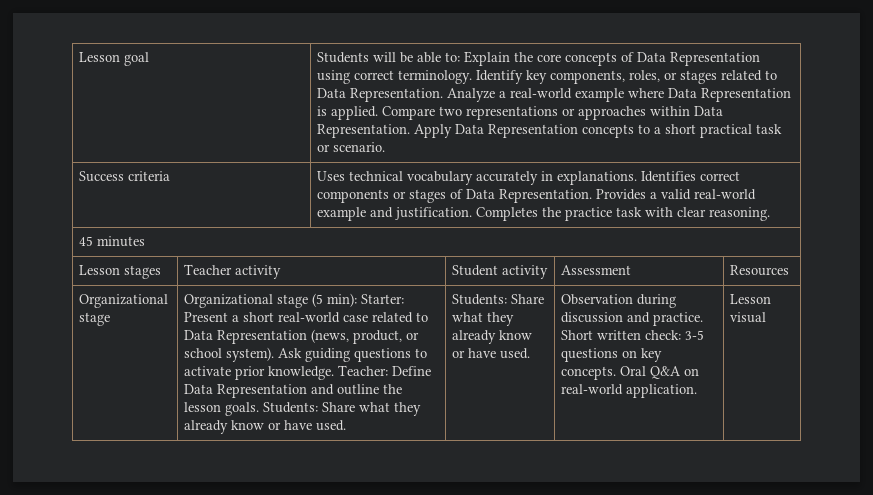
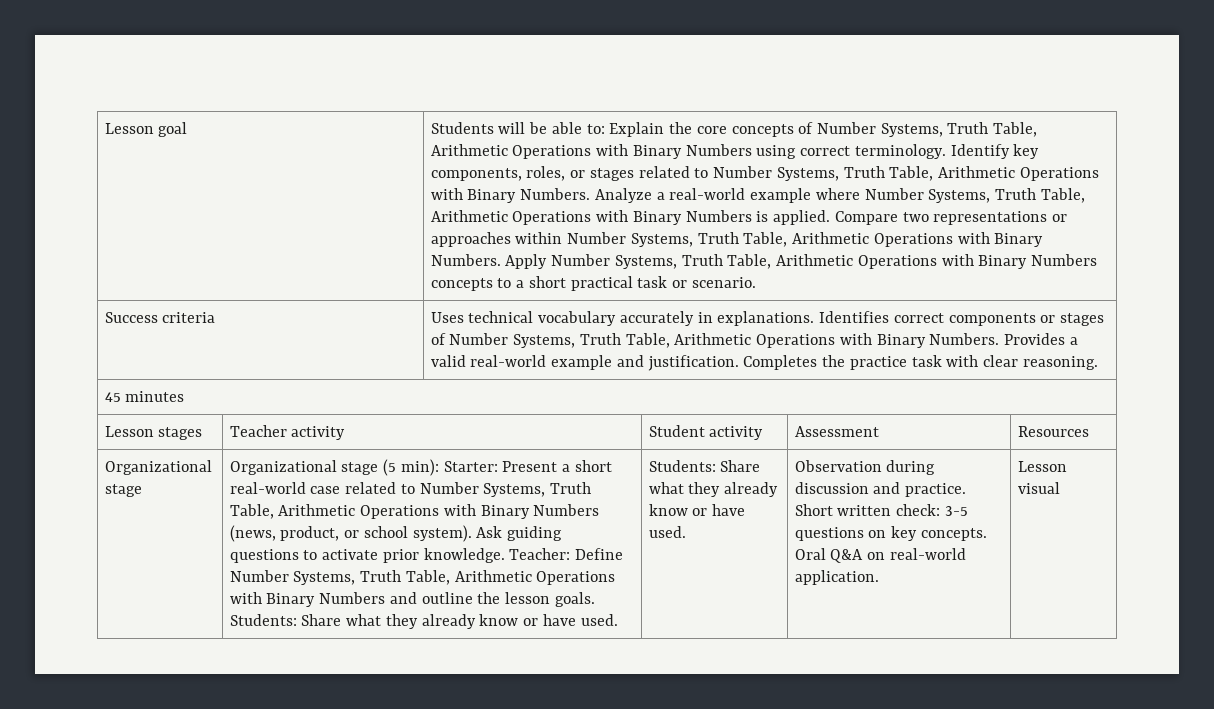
- Students will be able to: Explain the core concepts of Data Representation using correct terminology.
+ Students will be able to: Explain the core concepts of Number Systems, Truth Table, Arithmetic Operations with Binary Numbers using correct terminology.
- Identify key components, roles, or stages related to Data Representation.
+ Identify key components, roles, or stages related to Number Systems, Truth Table, Arithmetic Operations with Binary Numbers.
- Analyze a real-world example where Data Representation is applied.
+ Analyze a real-world example where Number Systems, Truth Table, Arithmetic Operations with Binary Numbers is applied.
- Compare two representations or approaches within Data Representation. Apply Data Representation concepts to a short practical task or scenario.
+ Compare two representations or approaches within Number Systems, Truth Table, Arithmetic Operations with Binary Numbers. Apply Number Systems, Truth Table, Arithmetic Operations with Binary Numbers concepts to a short practical task or scenario.
- Success criteria | Uses technical vocabulary accurately in explanations. Identifies correct components or stages of Data Representation. Provides a valid real-world example and justification. Completes the practice task with clear reasoning.
+ Success criteria | Uses technical vocabulary accurately in explanations. Identifies correct components or stages of Number Systems, Truth Table, Arithmetic Operations with Binary Numbers. Provides a valid real-world example and justification. Completes the practice task with clear reasoning.
- Organizational stage (5 min): Starter: Present a short real-world case related to Data Representation (news, product, or school system).
+ Organizational stage (5 min): Starter: Present a short real-world case related to Number Systems, Truth Table, Arithmetic Operations with Binary Numbers (news, product, or school system).
- Teacher: Define Data Representation and outline the lesson goals.
+ Teacher: Define Number Systems, Truth Table, Arithmetic Operations with Binary Numbers and outline the lesson goals.

